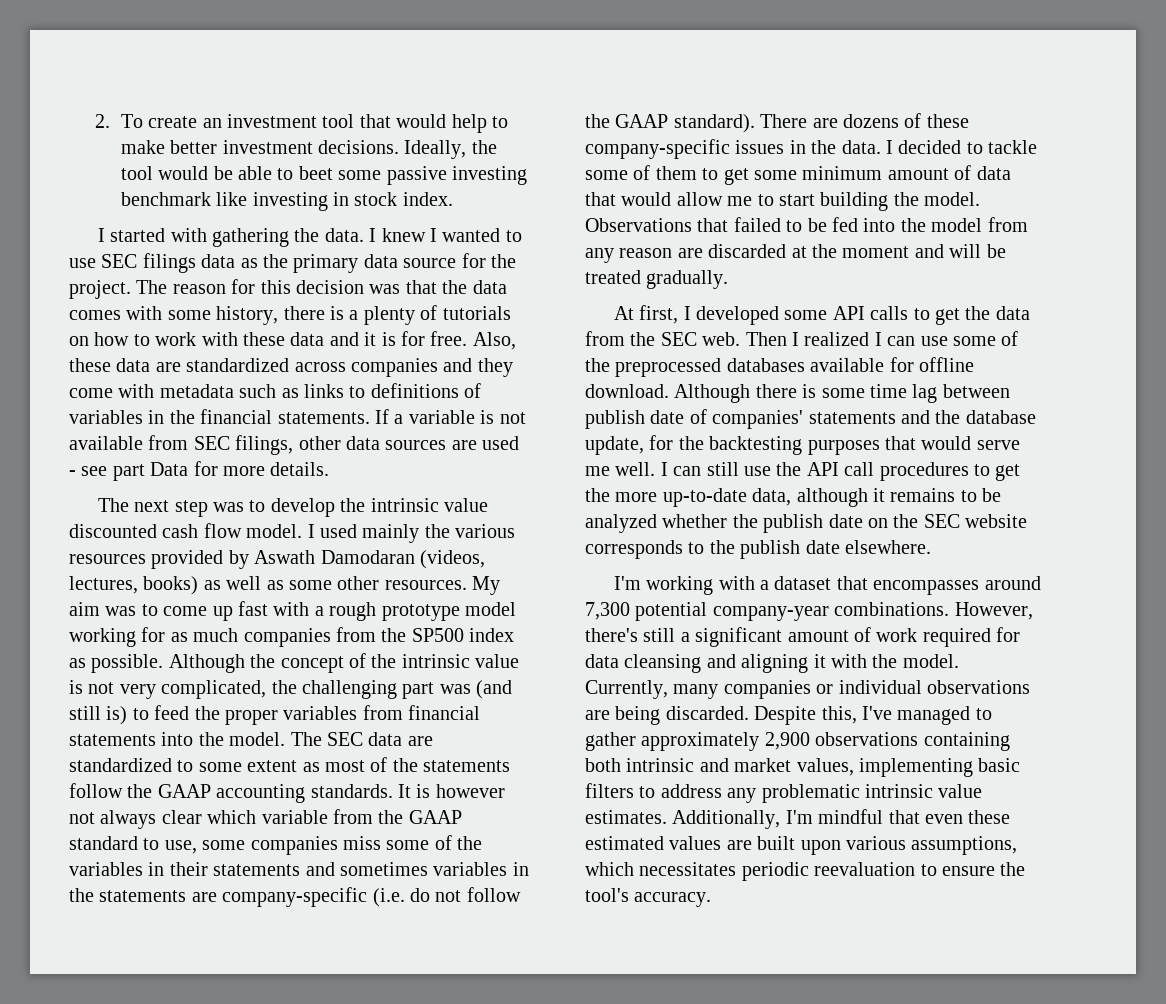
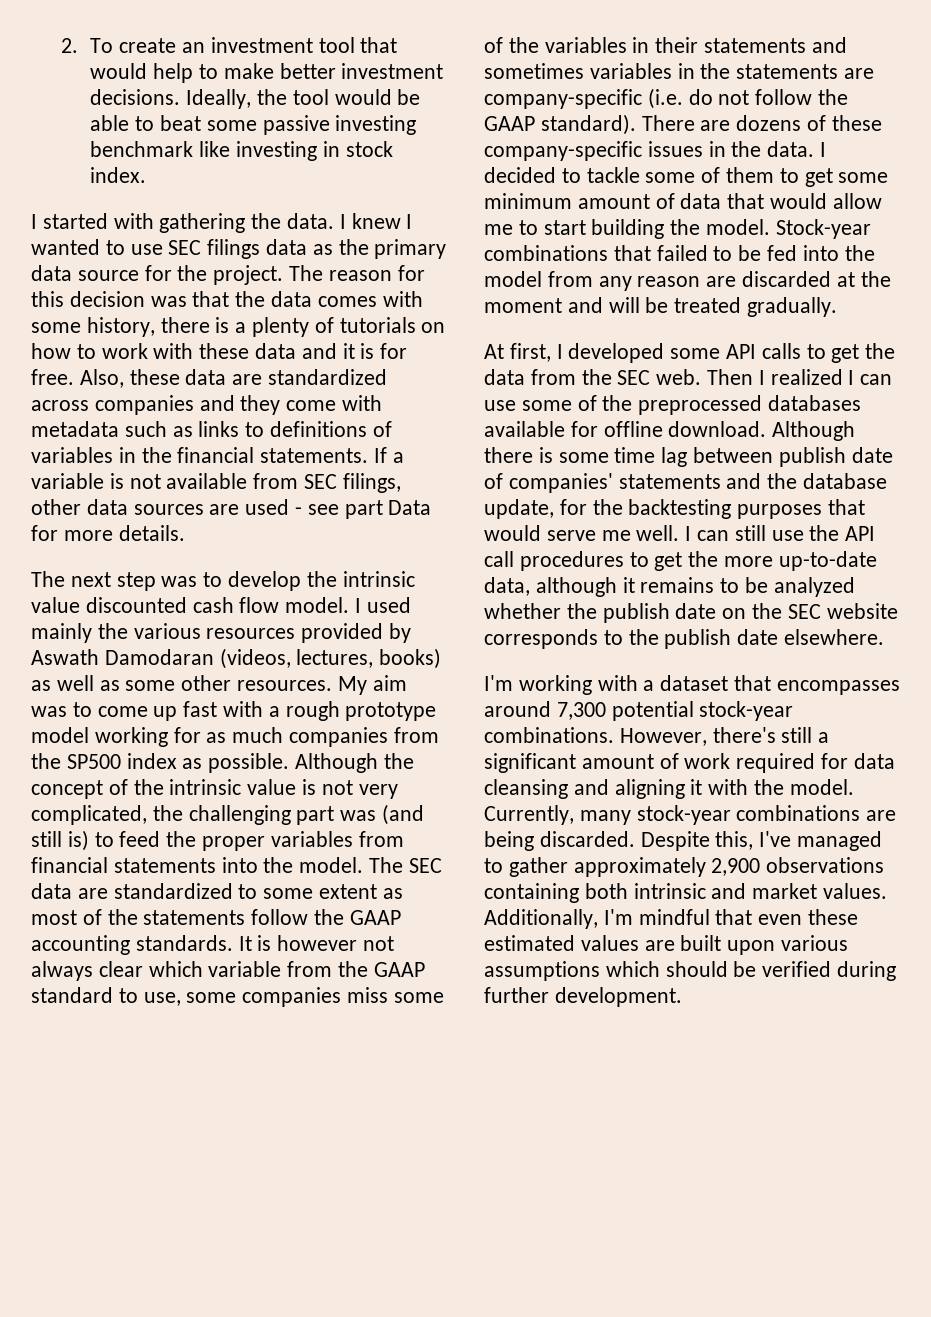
- Ideally, the tool would be able to beet some passive investing benchmark like investing in stock index.
+ Ideally, the tool would be able to beat some passive investing benchmark like investing in stock index.
- Observations that failed to be fed into the model from any reason are discarded at the moment and will be treated gradually.
+ Stock-year combinations that failed to be fed into the model from any reason are discarded at the moment and will be treated gradually.
- I'm working with a dataset that encompasses around 7,300 potential company-year combinations.
+ I'm working with a dataset that encompasses around 7,300 potential stock-year combinations.
- Currently, many companies or individual observations are being discarded.
+ Currently, many stock-year combinations are being discarded.
- Despite this, I've managed to gather approximately 2,900 observations containing both intrinsic and market values, implementing basic filters to address any problematic intrinsic value estimates.
+ Despite this, I've managed to gather approximately 2,900 observations containing both intrinsic and market values.
- Additionally, I'm mindful that even these estimated values are built upon various assumptions, which necessitates periodic reevaluation to ensure the tool's accuracy.
+ Additionally, I'm mindful that even these estimated values are built upon various assumptions which should be verified during further development.

